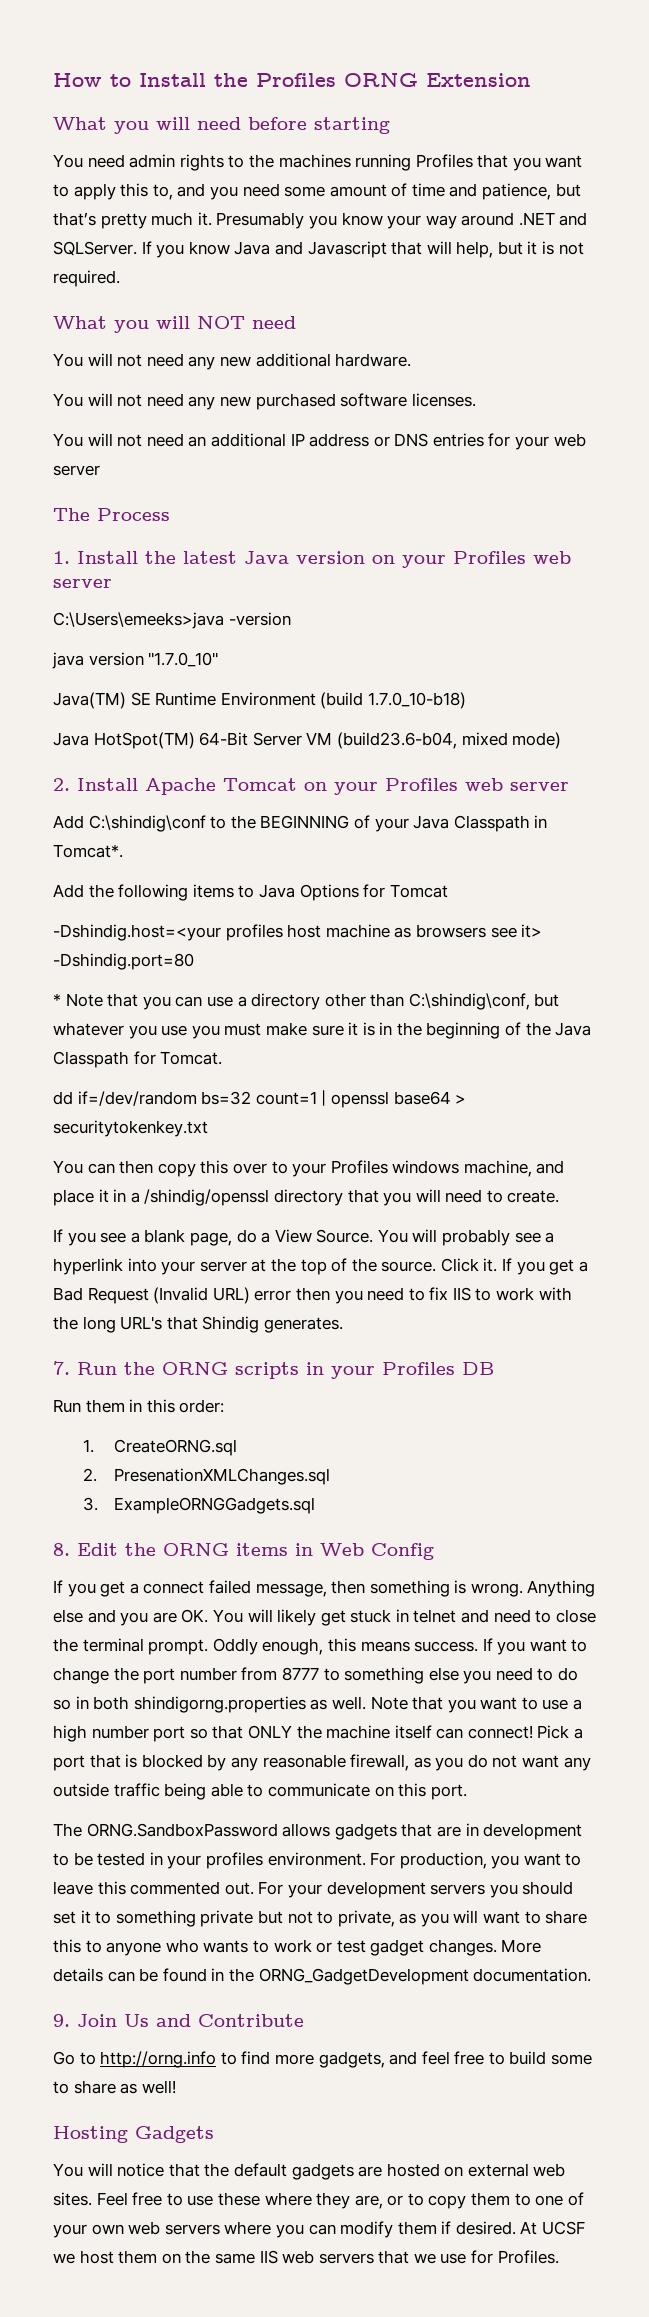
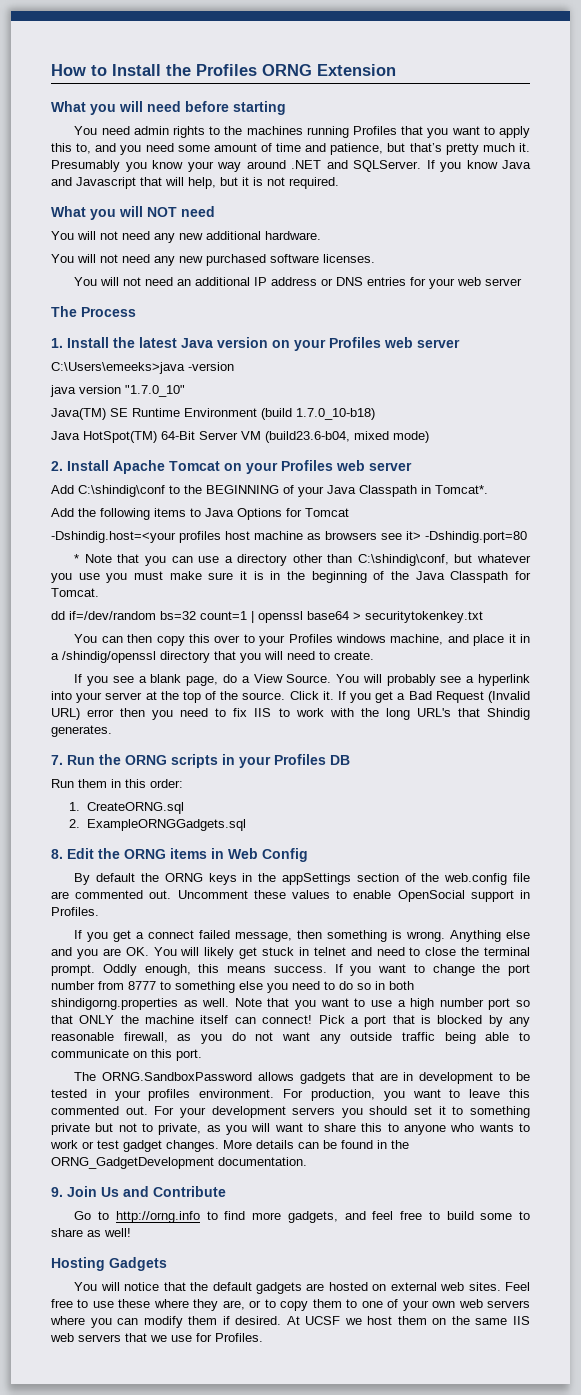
- 2. PresenationXMLChanges.sql
- 3. ExampleORNGGadgets.sql
+ 2. ExampleORNGGadgets.sql
+ By default the ORNG keys in the appSettings section of the web.config file are commented out. Uncomment these values to enable OpenSocial support in Profiles.

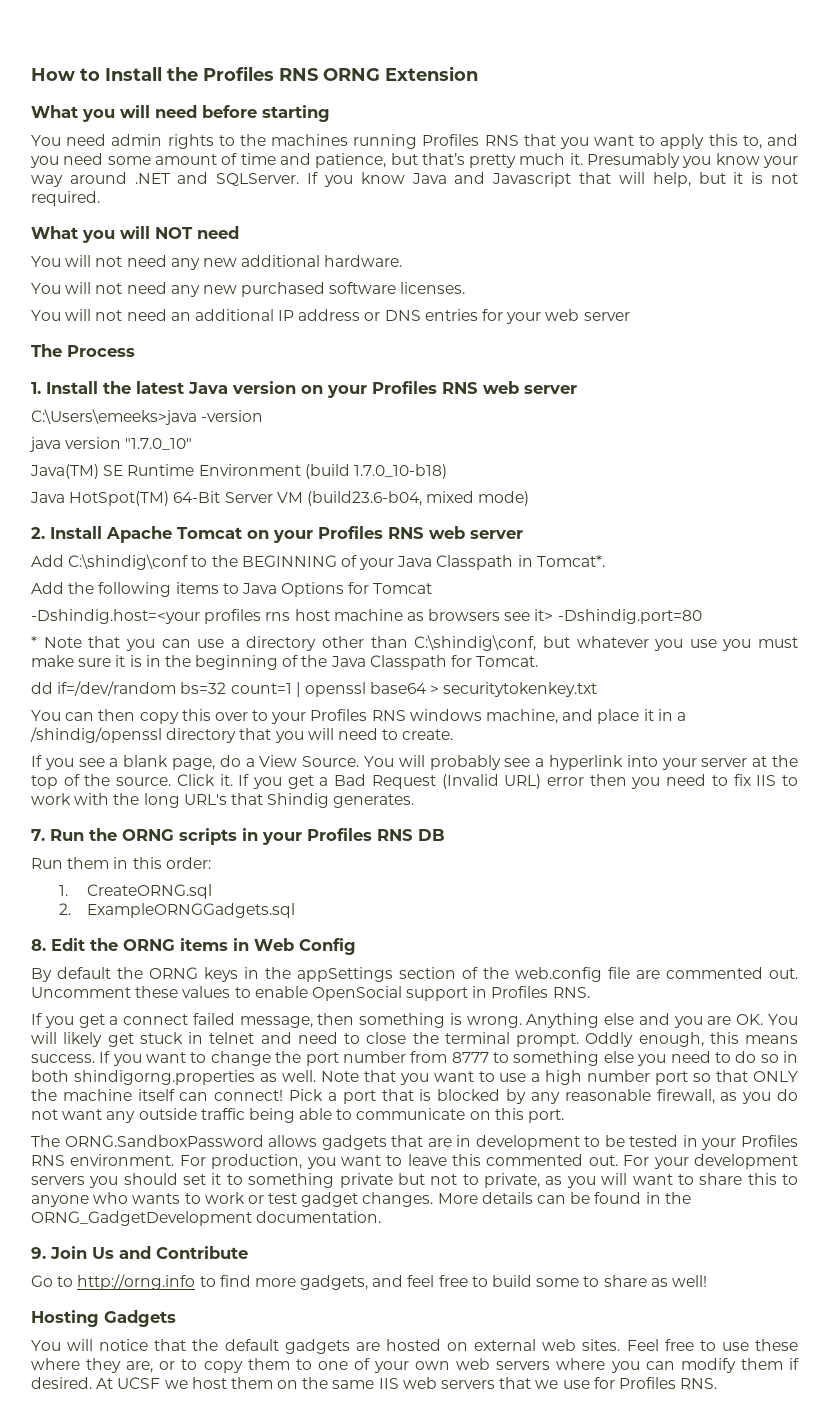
- How to Install the Profiles ORNG Extension
+ How to Install the Profiles RNS ORNG Extension
- You need admin rights to the machines running Profiles that you want to apply this to, and you need some amount of time and patience, but that’s pretty much it.
+ You need admin rights to the machines running Profiles RNS that you want to apply this to, and you need some amount of time and patience, but that’s pretty much it.
- 1. Install the latest Java version on your Profiles web server
+ 1. Install the latest Java version on your Profiles RNS web server
- 2. Install Apache Tomcat on your Profiles web server
+ 2. Install Apache Tomcat on your Profiles RNS web server
- -Dshindig.host=<your profiles host machine as browsers see it> -Dshindig.port=80
+ -Dshindig.host=<your profiles rns host machine as browsers see it> -Dshindig.port=80
- You can then copy this over to your Profiles windows machine, and place it in a /shindig/openssl directory that you will need to create.
+ You can then copy this over to your Profiles RNS windows machine, and place it in a /shindig/openssl directory that you will need to create.
- 7. Run the ORNG scripts in your Profiles DB
+ 7. Run the ORNG scripts in your Profiles RNS DB
- Uncomment these values to enable OpenSocial support in Profiles.
+ Uncomment these values to enable OpenSocial support in Profiles RNS.
- The ORNG.SandboxPassword allows gadgets that are in development to be tested in your profiles environment.
+ The ORNG.SandboxPassword allows gadgets that are in development to be tested in your Profiles RNS environment.
- At UCSF we host them on the same IIS web servers that we use for Profiles.
+ At UCSF we host them on the same IIS web servers that we use for Profiles RNS.

